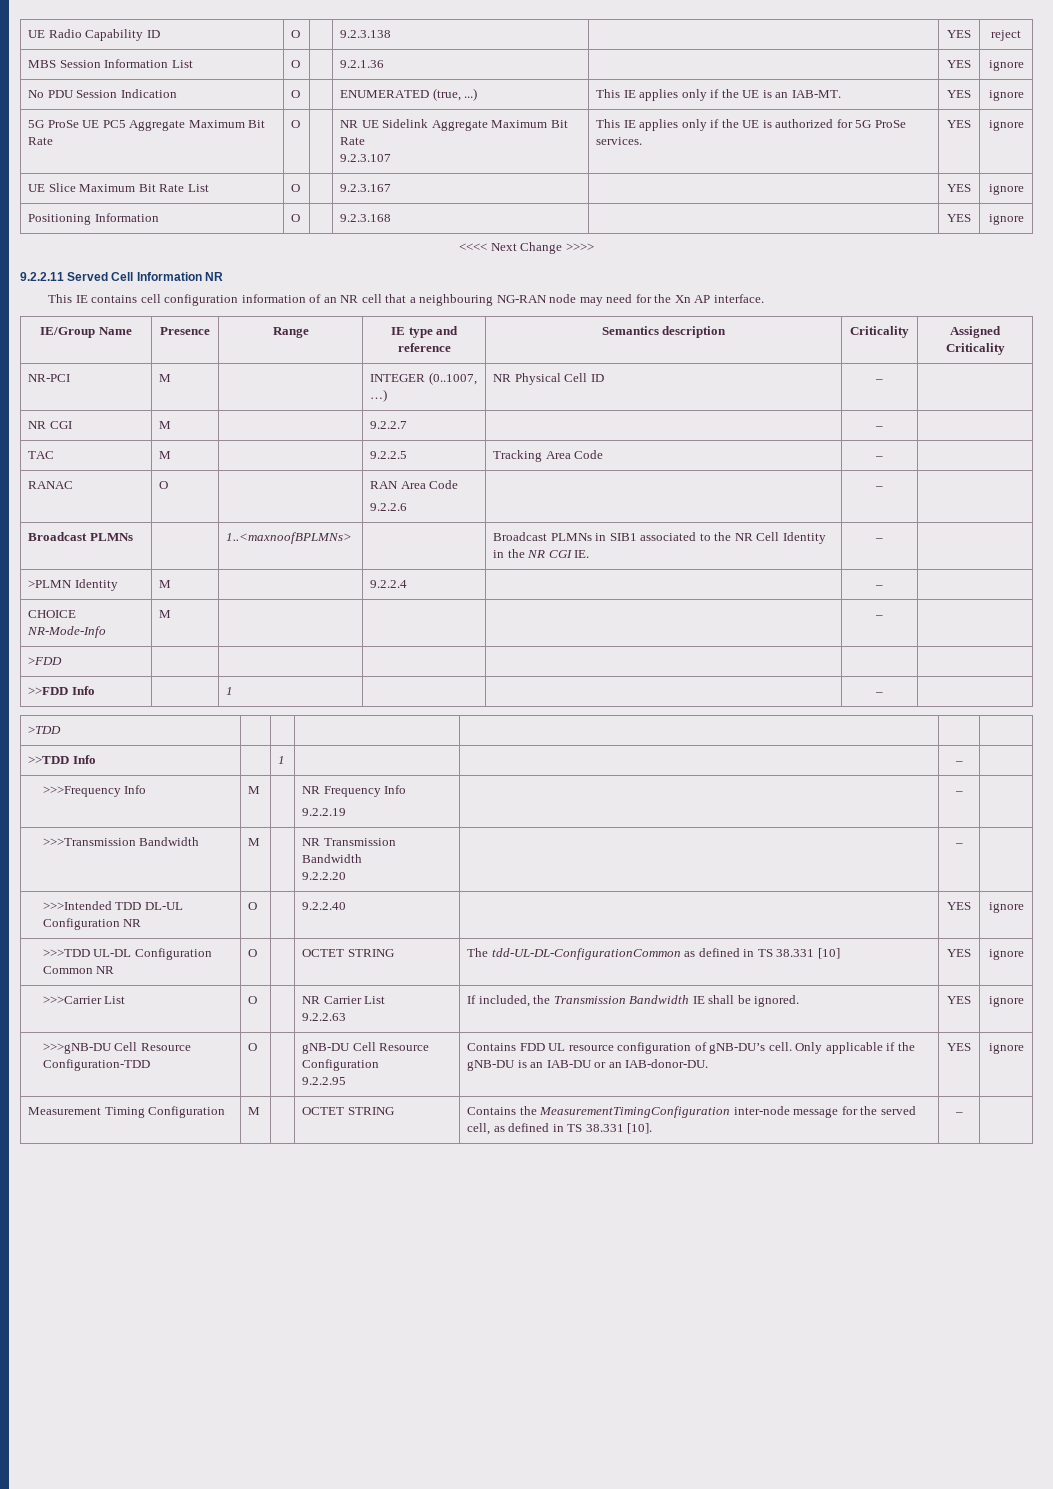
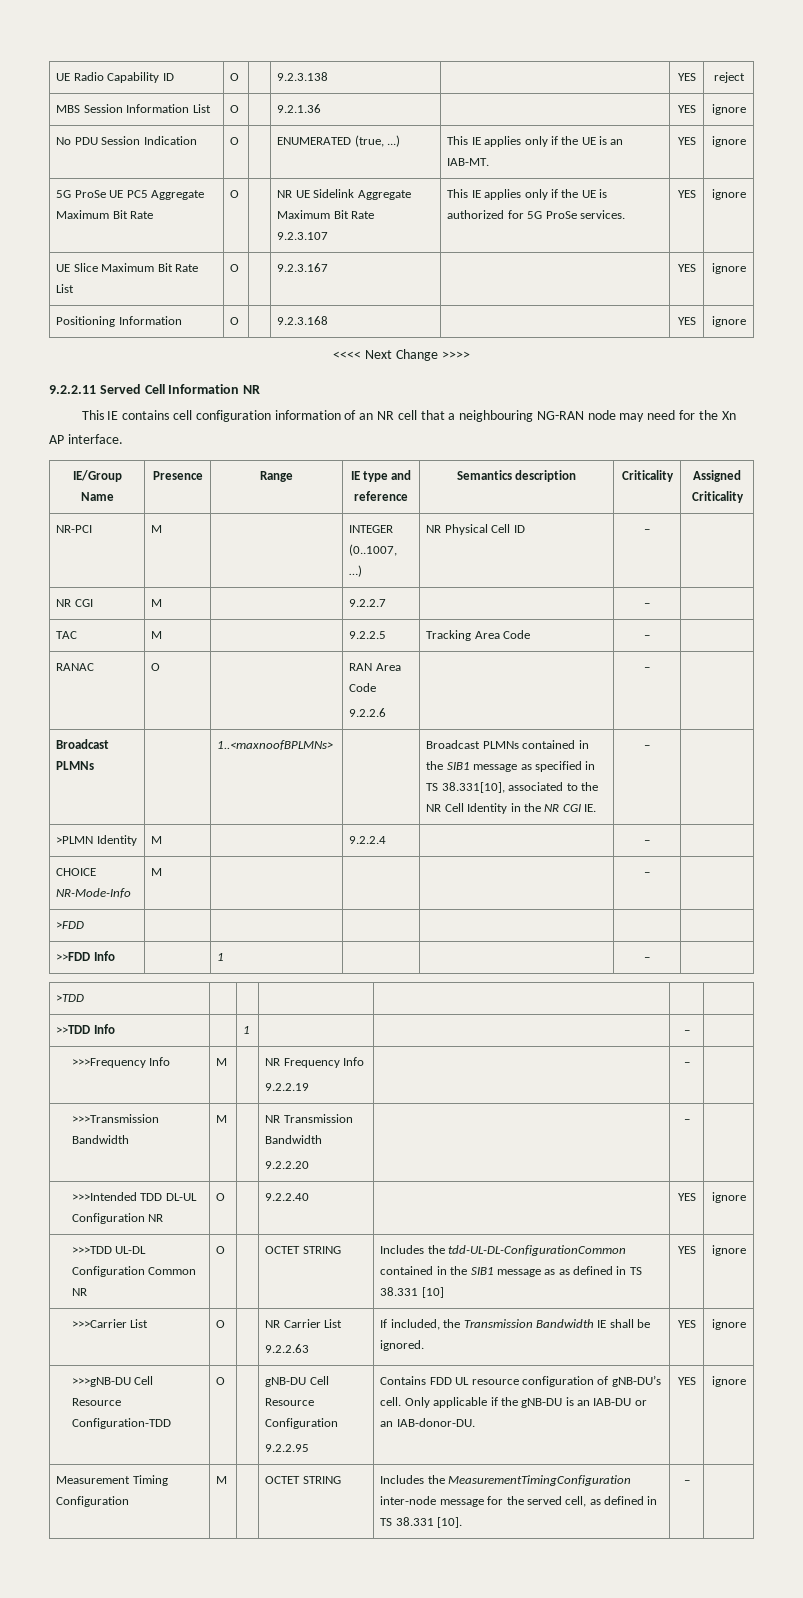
- Broadcast PLMNs | | 1..<maxnoofBPLMNs> | | Broadcast PLMNs in SIB1 associated to the NR Cell Identity in the NR CGI IE. | – |
+ Broadcast PLMNs | | 1..<maxnoofBPLMNs> | | Broadcast PLMNs contained in the SIB1 message as specified in TS 38.331[10], associated to the NR Cell Identity in the NR CGI IE. | – |
- >>>TDD UL-DL Configuration Common NR | O | | OCTET STRING | The tdd-UL-DL-ConfigurationCommon as defined in TS 38.331 [10] | YES | ignore
+ >>>TDD UL-DL Configuration Common NR | O | | OCTET STRING | Includes the tdd-UL-DL-ConfigurationCommon contained in the SIB1 message as as defined in TS 38.331 [10] | YES | ignore
- Measurement Timing Configuration | M | | OCTET STRING | Contains the MeasurementTimingConfiguration inter-node message for the served cell, as defined in TS 38.331 [10]. | – |
+ Measurement Timing Configuration | M | | OCTET STRING | Includes the MeasurementTimingConfiguration inter-node message for the served cell, as defined in TS 38.331 [10]. | – |

